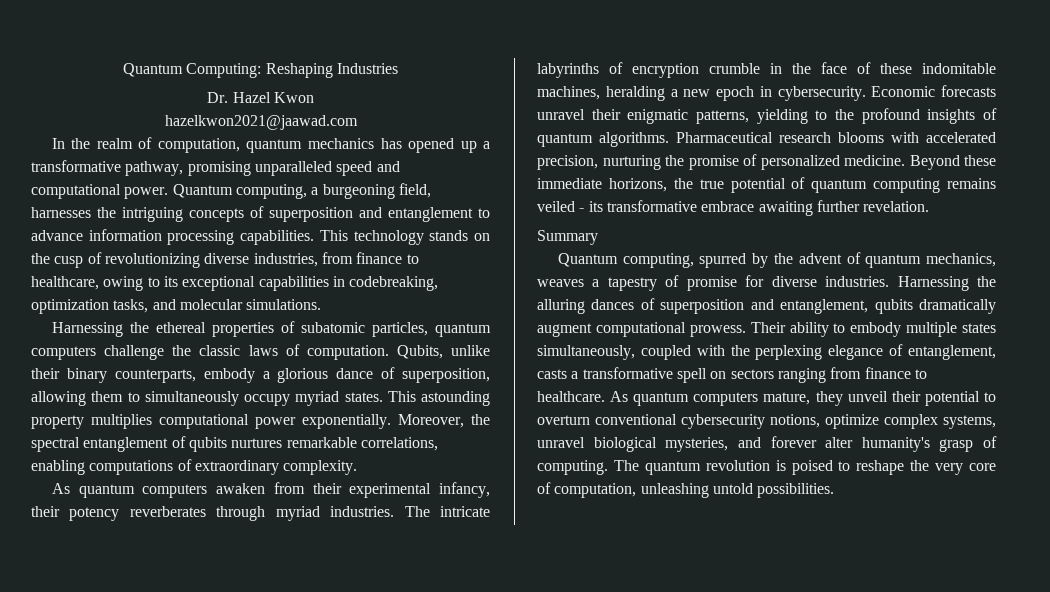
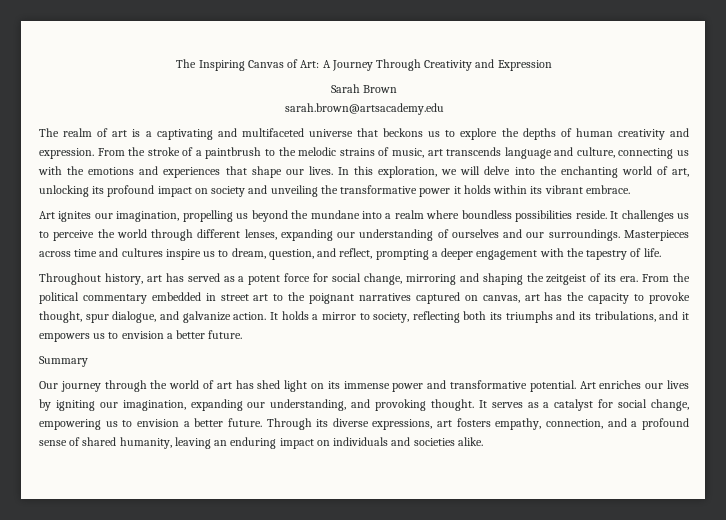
- Quantum Computing: Reshaping Industries
- Dr. Hazel Kwon
- hazelkwon2021@jaawad.com
- In the realm of computation, quantum mechanics has opened up a transformative pathway, promising unparalleled speed and computational power. Quantum computing, a burgeoning field, harnesses the intriguing concepts of superposition and entanglement to advance information processing capabilities. This technology stands on the cusp of revolutionizing diverse industries, from finance to healthcare, owing to its exceptional capabilities in codebreaking, optimization tasks, and molecular simulations.
- Harnessing the ethereal properties of subatomic particles, quantum computers challenge the classic laws of computation. Qubits, unlike their binary counterparts, embody a glorious dance of superposition, allowing them to simultaneously occupy myriad states. This astounding property multiplies computational power exponentially. Moreover, the spectral entanglement of qubits nurtures remarkable correlations, enabling computations of extraordinary complexity.
- As quantum computers awaken from their experimental infancy, their potency reverberates through myriad industries. The intricate labyrinths of encryption crumble in the face of these indomitable machines, heralding a new epoch in cybersecurity. Economic forecasts unravel their enigmatic patterns, yielding to the profound insights of quantum algorithms. Pharmaceutical research blooms with accelerated precision, nurturing the promise of personalized medicine. Beyond these immediate horizons, the true potential of quantum computing remains veiled - its transformative embrace awaiting further revelation.
+ The Inspiring Canvas of Art: A Journey Through Creativity and Expression
+ Sarah Brown
+ sarah.brown@artsacademy.edu
+ The realm of art is a captivating and multifaceted universe that beckons us to explore the depths of human creativity and expression. From the stroke of a paintbrush to the melodic strains of music, art transcends language and culture, connecting us with the emotions and experiences that shape our lives. In this exploration, we will delve into the enchanting world of art, unlocking its profound impact on society and unveiling the transformative power it holds within its vibrant embrace.
+ Art ignites our imagination, propelling us beyond the mundane into a realm where boundless possibilities reside. It challenges us to perceive the world through different lenses, expanding our understanding of ourselves and our surroundings. Masterpieces across time and cultures inspire us to dream, question, and reflect, prompting a deeper engagement with the tapestry of life.
+ Throughout history, art has served as a potent force for social change, mirroring and shaping the zeitgeist of its era. From the political commentary embedded in street art to the poignant narratives captured on canvas, art has the capacity to provoke thought, spur dialogue, and galvanize action. It holds a mirror to society, reflecting both its triumphs and its tribulations, and it empowers us to envision a better future.
  Summary
- Quantum computing, spurred by the advent of quantum mechanics, weaves a tapestry of promise for diverse industries. Harnessing the alluring dances of superposition and entanglement, qubits dramatically augment computational prowess. Their ability to embody multiple states simultaneously, coupled with the perplexing elegance of entanglement, casts a transformative spell on sectors ranging from finance to healthcare. As quantum computers mature, they unveil their potential to overturn conventional cybersecurity notions, optimize complex systems, unravel biological mysteries, and forever alter humanity's grasp of computing. The quantum revolution is poised to reshape the very core of computation, unleashing untold possibilities.
+ Our journey through the world of art has shed light on its immense power and transformative potential. Art enriches our lives by igniting our imagination, expanding our understanding, and provoking thought. It serves as a catalyst for social change, empowering us to envision a better future. Through its diverse expressions, art fosters empathy, connection, and a profound sense of shared humanity, leaving an enduring impact on individuals and societies alike.

